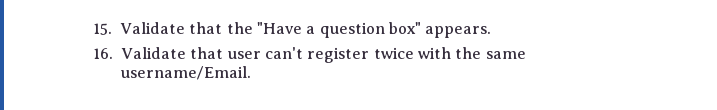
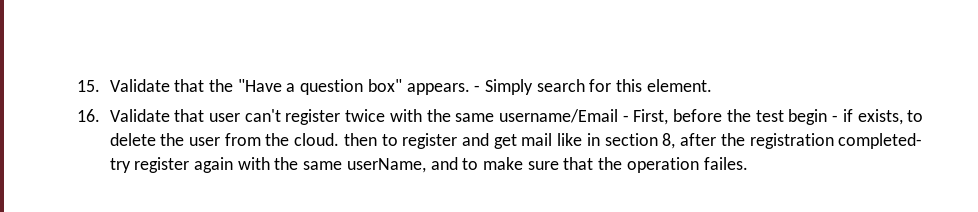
+ - Simply search for this element.
- 16. Validate that user can't register twice with the same username/Email.
+ 16. Validate that user can't register twice with the same username/Email - First, before the test begin - if exists, to delete the user from the cloud. then to register and get mail like in section 8, after the registration completed- try register again with the same userName, and to make sure that the operation failes.

